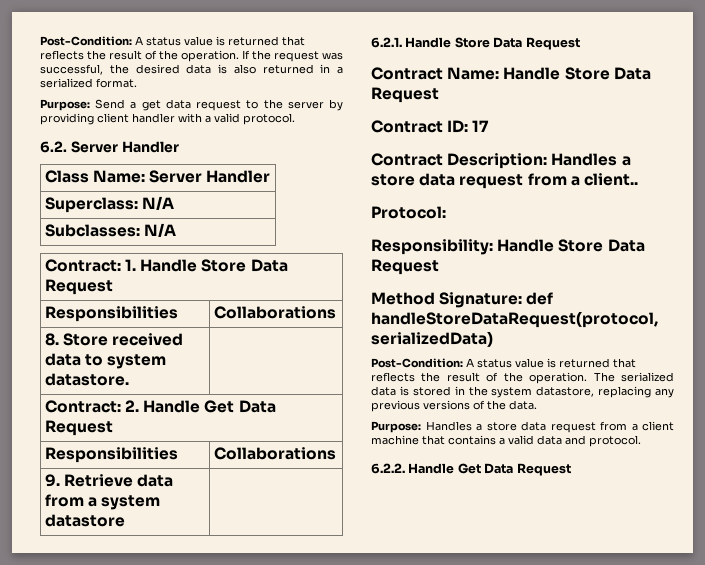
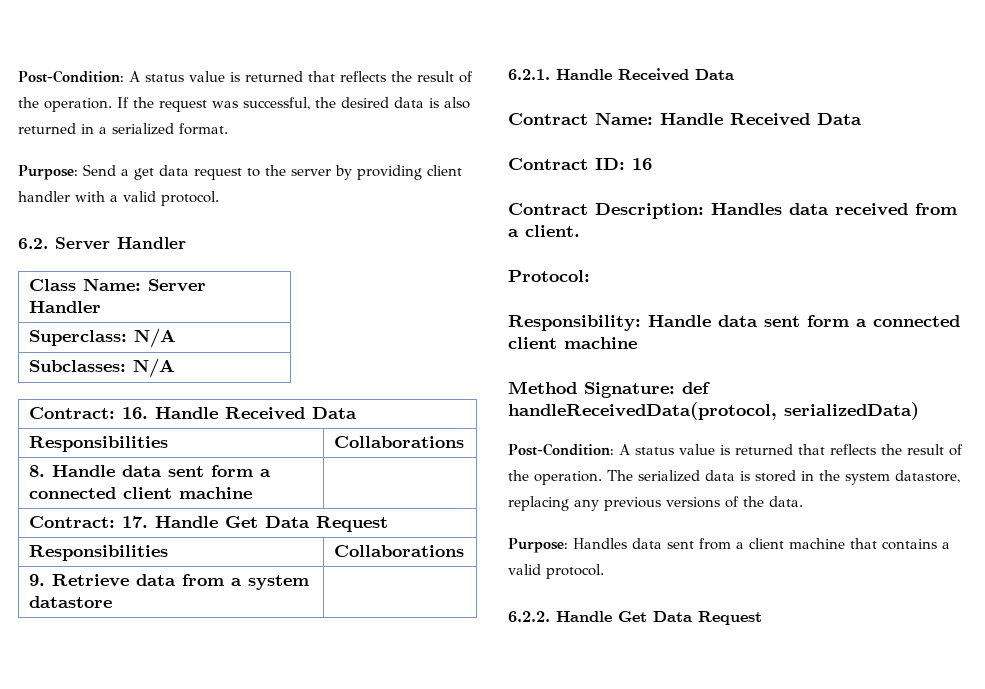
- Contract: 1. Handle Store Data Request
+ Contract: 16. Handle Received Data
- 8. Store received data to system datastore. |
- Contract: 2. Handle Get Data Request
+ 8. Handle data sent form a connected client machine |
+ Contract: 17. Handle Get Data Request
- 6.2.1. Handle Store Data Request
+ 6.2.1. Handle Received Data
- Contract Name: Handle Store Data Request
+ Contract Name: Handle Received Data
- Contract ID: 17
+ Contract ID: 16
- Contract Description: Handles a store data request from a client..
+ Contract Description: Handles data received from a client.
- Responsibility: Handle Store Data Request
+ Responsibility: Handle data sent form a connected client machine
- Method Signature: def handleStoreDataRequest(protocol, serializedData)
+ Method Signature: def handleReceivedData(protocol, serializedData)
- Purpose: Handles a store data request from a client machine that contains a valid data and protocol.
+ Purpose: Handles data sent from a client machine that contains a valid protocol.

